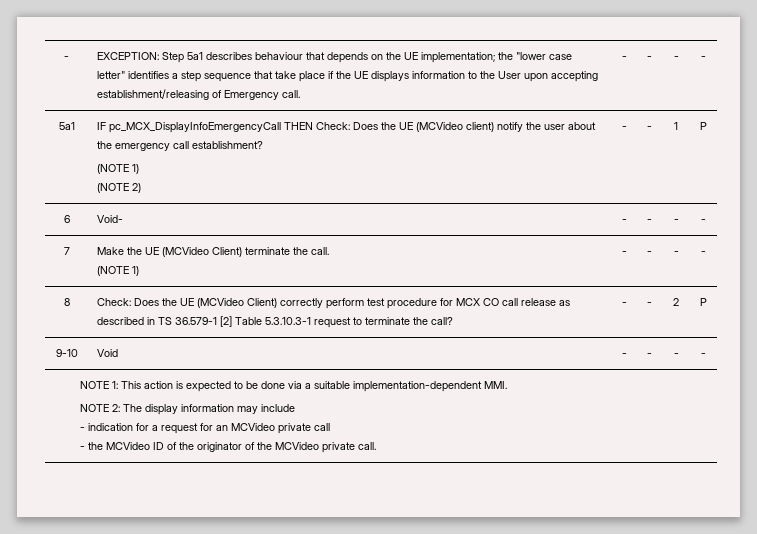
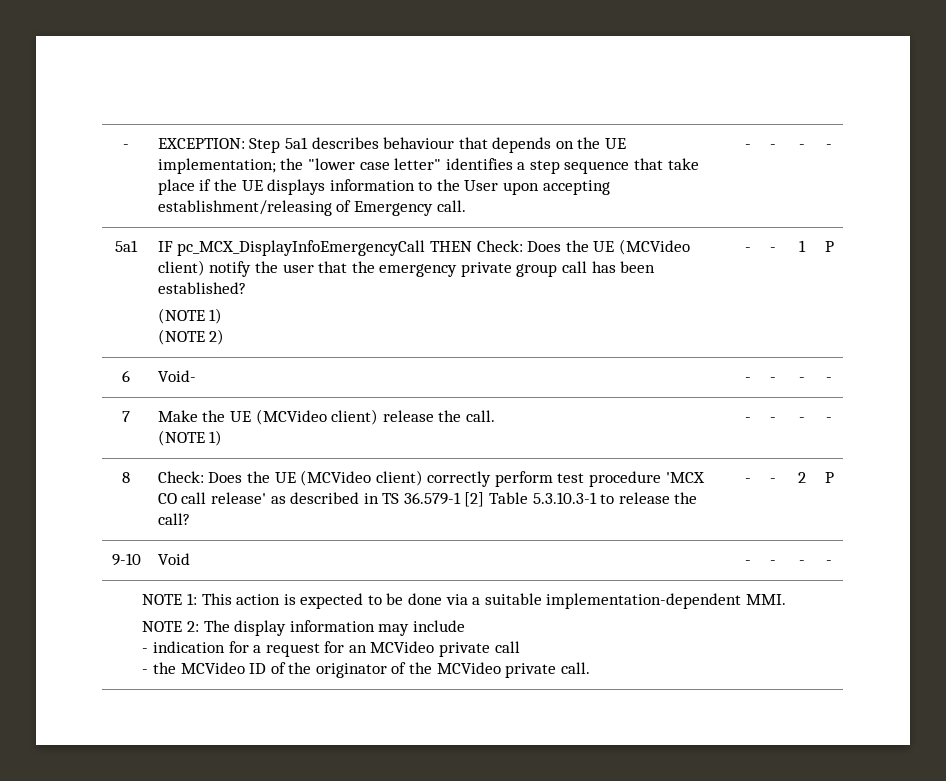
- 5a1 | IF pc_MCX_DisplayInfoEmergencyCall THEN Check: Does the UE (MCVideo client) notify the user about the emergency call establishment?
+ 5a1 | IF pc_MCX_DisplayInfoEmergencyCall THEN Check: Does the UE (MCVideo client) notify the user that the emergency private group call has been established?
- 7 | Make the UE (MCVideo Client) terminate the call.
+ 7 | Make the UE (MCVideo client) release the call.
- 8 | Check: Does the UE (MCVideo Client) correctly perform test procedure for MCX CO call release as described in TS 36.579-1 [2] Table 5.3.10.3-1 request to terminate the call? | - | - | 2 | P
+ 8 | Check: Does the UE (MCVideo client) correctly perform test procedure 'MCX CO call release' as described in TS 36.579-1 [2] Table 5.3.10.3-1 to release the call? | - | - | 2 | P

